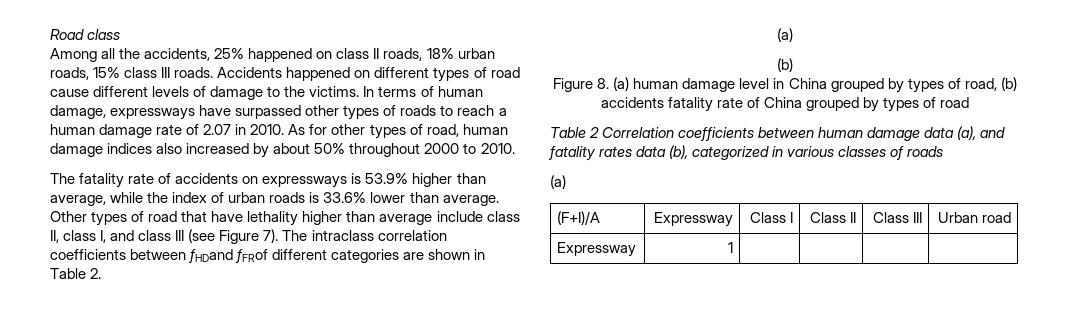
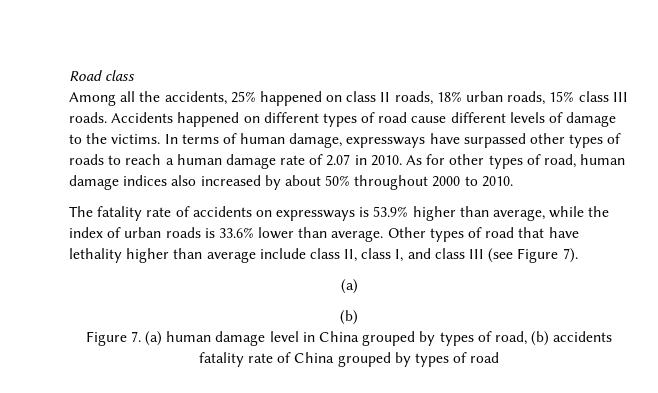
- The intraclass correlation coefficients between fHDand fFRof different categories are shown in Table 2.
- Figure 8. (a) human damage level in China grouped by types of road, (b) accidents fatality rate of China grouped by types of road
+ Figure 7. (a) human damage level in China grouped by types of road, (b) accidents fatality rate of China grouped by types of road
- Table 2 Correlation coefficients between human damage data (a), and fatality rates data (b), categorized in various classes of roads
- (a)
- (F+I)/A | Expressway | Class I | Class II | Class III | Urban road
- Expressway | 1 | | | |

